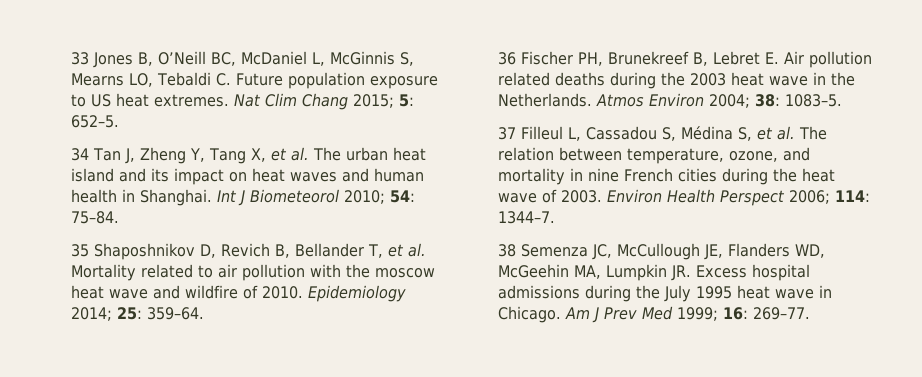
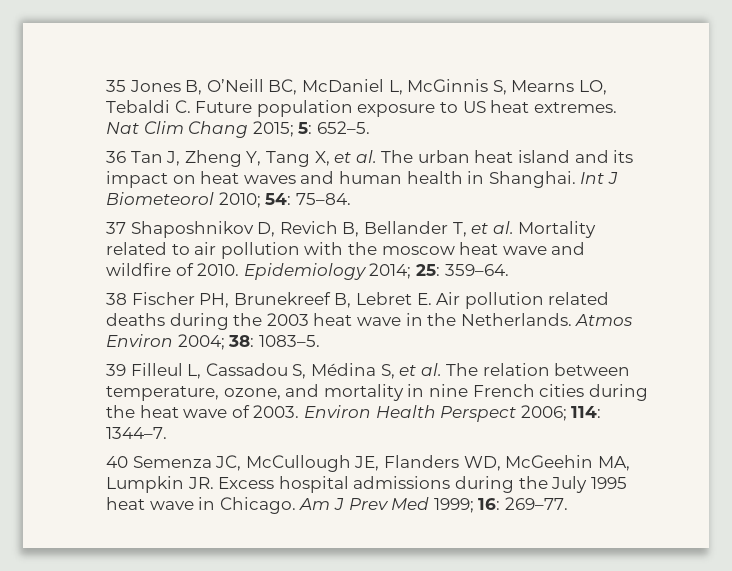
- 33 Jones B, O’Neill BC, McDaniel L, McGinnis S, Mearns LO, Tebaldi C. Future population exposure to US heat extremes.
+ 35 Jones B, O’Neill BC, McDaniel L, McGinnis S, Mearns LO, Tebaldi C. Future population exposure to US heat extremes.
- 34 Tan J, Zheng Y, Tang X, et al. The urban heat island and its impact on heat waves and human health in Shanghai.
+ 36 Tan J, Zheng Y, Tang X, et al. The urban heat island and its impact on heat waves and human health in Shanghai.
- 35 Shaposhnikov D, Revich B, Bellander T, et al. Mortality related to air pollution with the moscow heat wave and wildfire of 2010.
+ 37 Shaposhnikov D, Revich B, Bellander T, et al. Mortality related to air pollution with the moscow heat wave and wildfire of 2010.
- 36 Fischer PH, Brunekreef B, Lebret E. Air pollution related deaths during the 2003 heat wave in the Netherlands.
+ 38 Fischer PH, Brunekreef B, Lebret E. Air pollution related deaths during the 2003 heat wave in the Netherlands.
- 37 Filleul L, Cassadou S, Médina S, et al. The relation between temperature, ozone, and mortality in nine French cities during the heat wave of 2003.
+ 39 Filleul L, Cassadou S, Médina S, et al. The relation between temperature, ozone, and mortality in nine French cities during the heat wave of 2003.
- 38 Semenza JC, McCullough JE, Flanders WD, McGeehin MA, Lumpkin JR. Excess hospital admissions during the July 1995 heat wave in Chicago.
+ 40 Semenza JC, McCullough JE, Flanders WD, McGeehin MA, Lumpkin JR. Excess hospital admissions during the July 1995 heat wave in Chicago.

